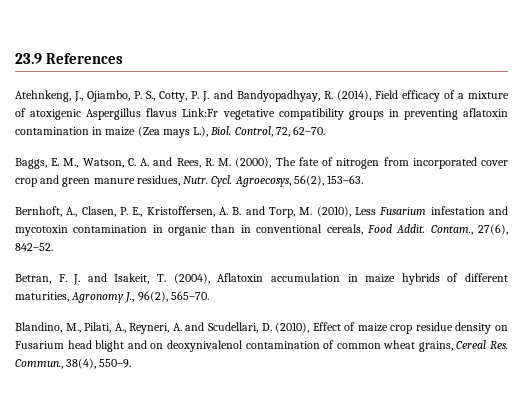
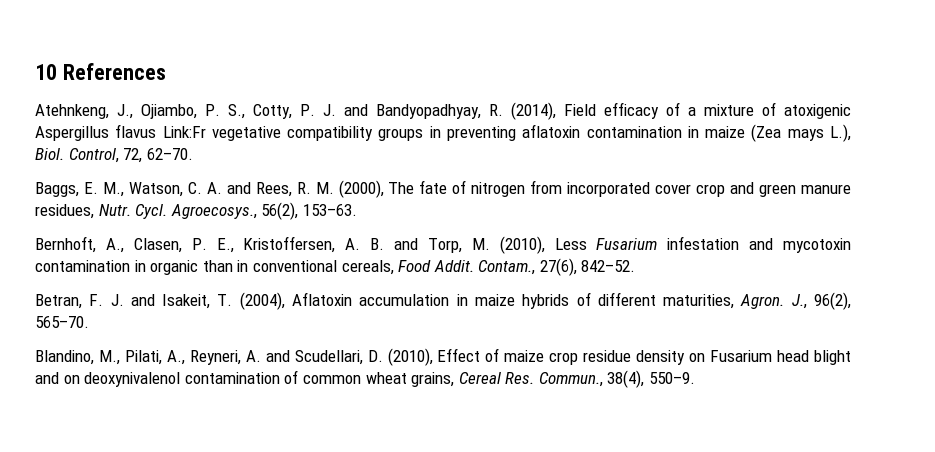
- 23.9 References
+ 10 References
- Agroecosys, 56(2), 153–63.
+ Agroecosys., 56(2), 153–63.
- Betran, F. J. and Isakeit, T. (2004), Aflatoxin accumulation in maize hybrids of different maturities, Agronomy J., 96(2), 565–70.
+ Betran, F. J. and Isakeit, T. (2004), Aflatoxin accumulation in maize hybrids of different maturities, Agron. J., 96(2), 565–70.

